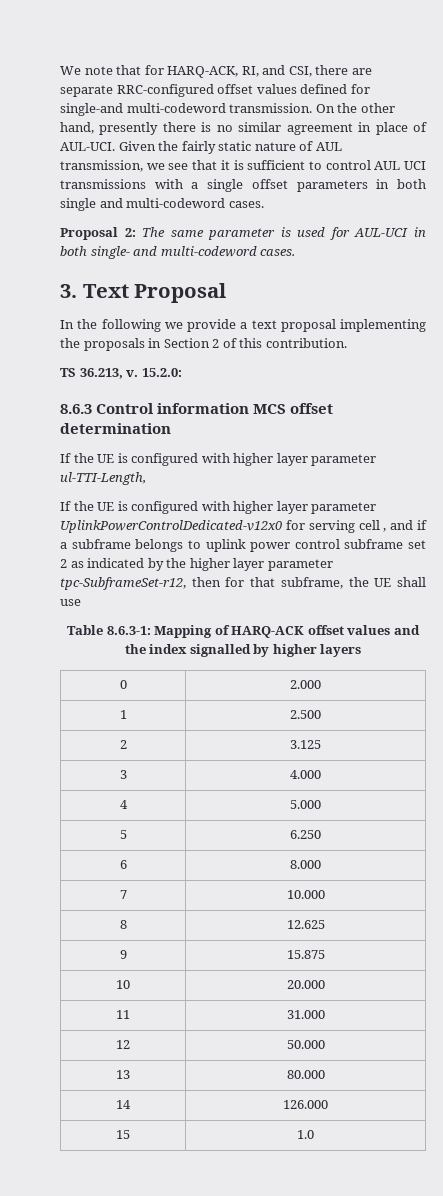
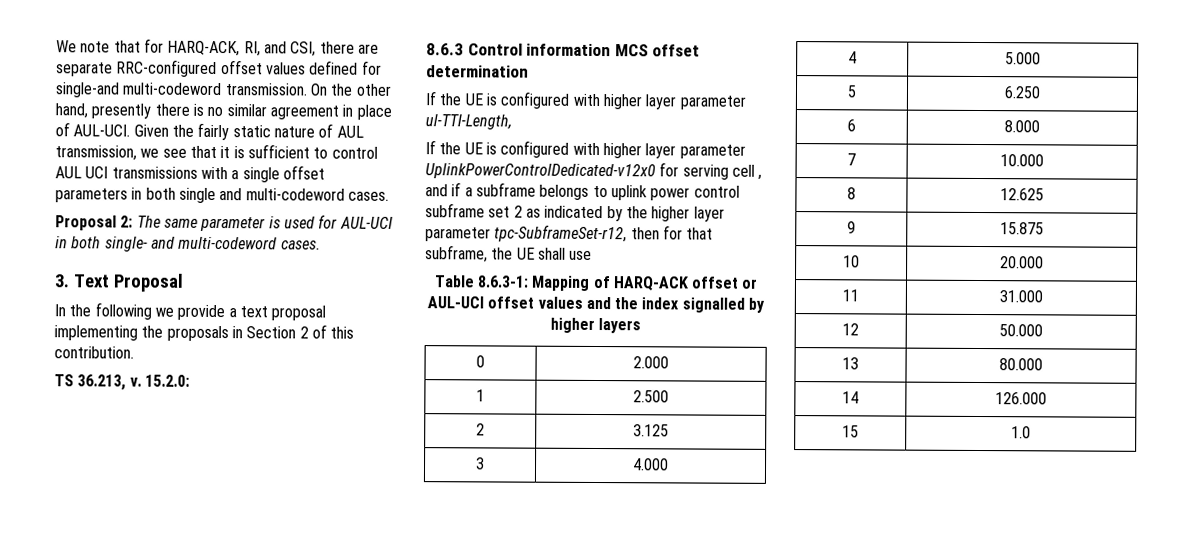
- Table 8.6.3-1: Mapping of HARQ-ACK offset values and the index signalled by higher layers
+ Table 8.6.3-1: Mapping of HARQ-ACK offset or AUL-UCI offset values and the index signalled by higher layers

